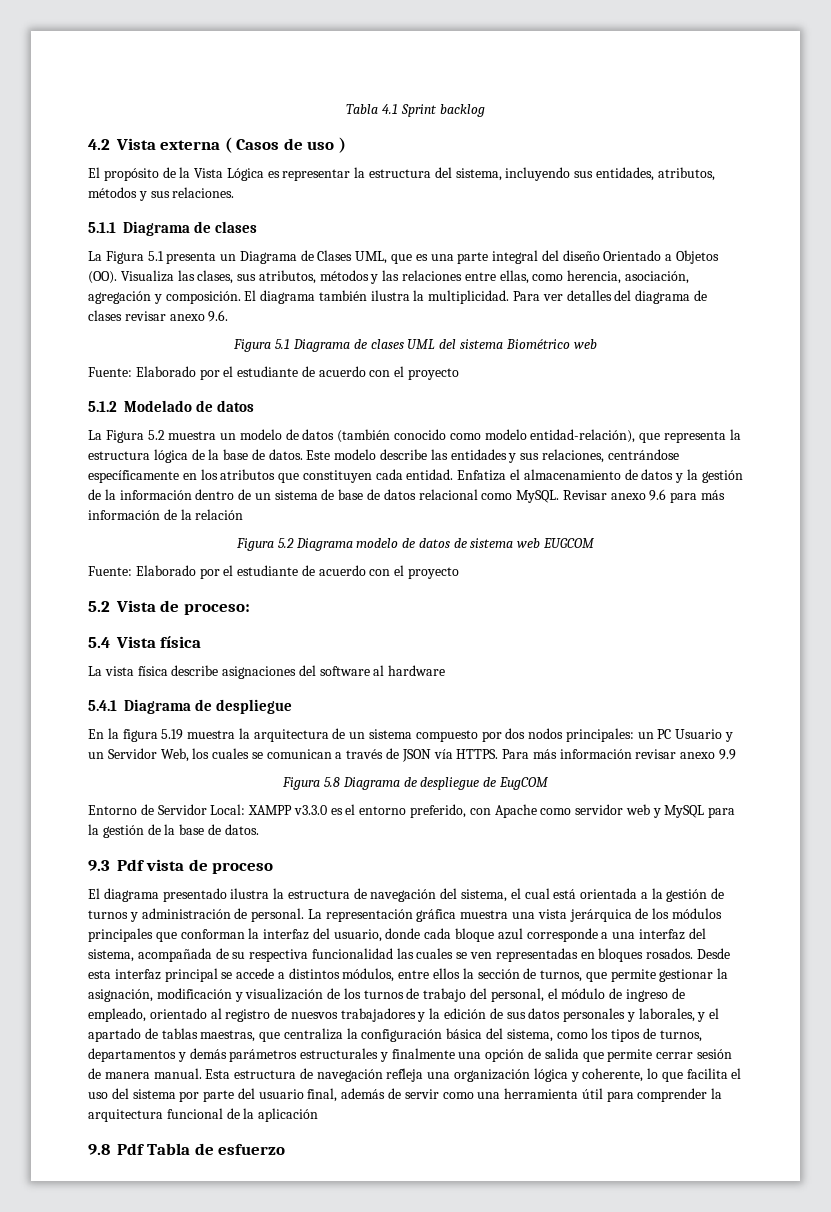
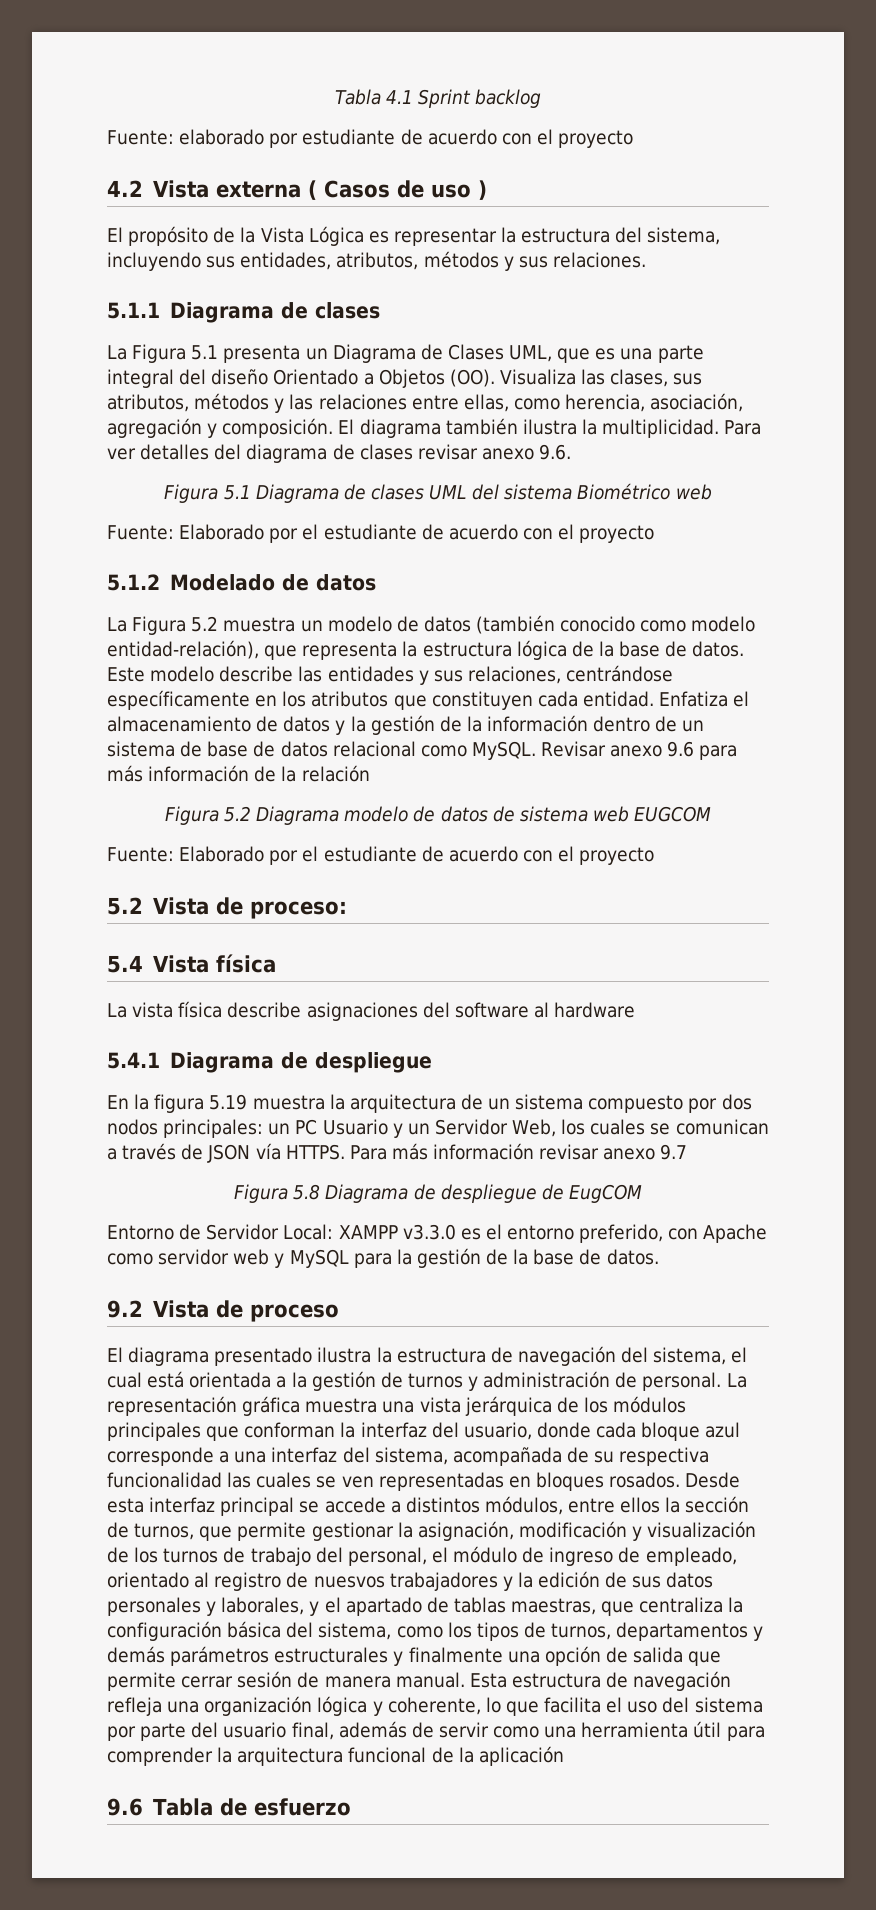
+ Fuente: elaborado por estudiante de acuerdo con el proyecto
- Para más información revisar anexo 9.9
+ Para más información revisar anexo 9.7
- 9.3 Pdf vista de proceso
+ 9.2 Vista de proceso
- 9.8 Pdf Tabla de esfuerzo
+ 9.6 Tabla de esfuerzo

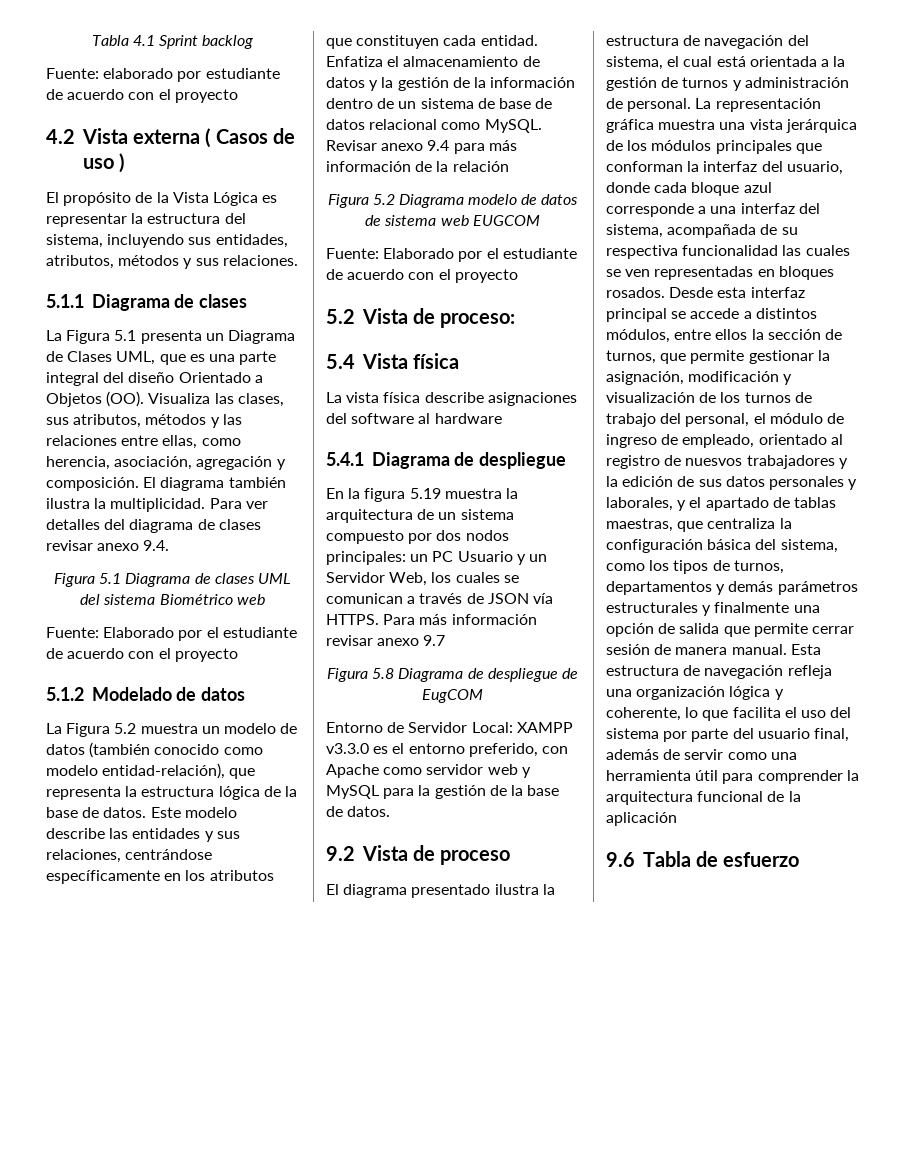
- Para ver detalles del diagrama de clases revisar anexo 9.6.
+ Para ver detalles del diagrama de clases revisar anexo 9.4.
- Revisar anexo 9.6 para más información de la relación
+ Revisar anexo 9.4 para más información de la relación

